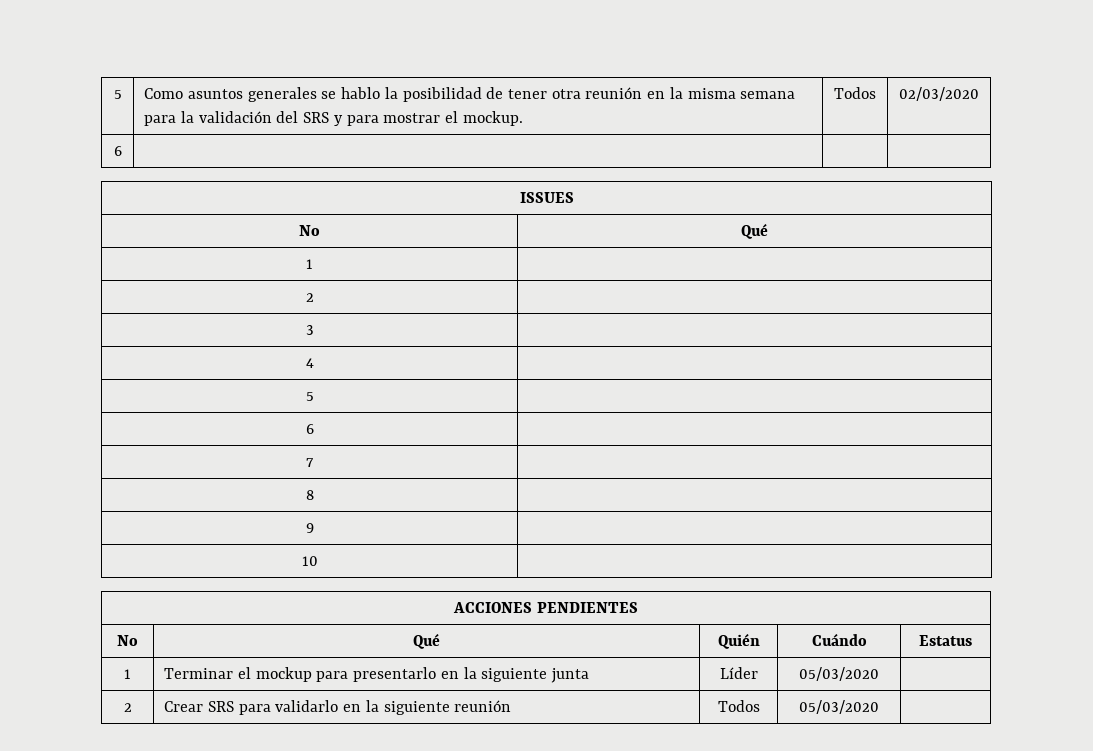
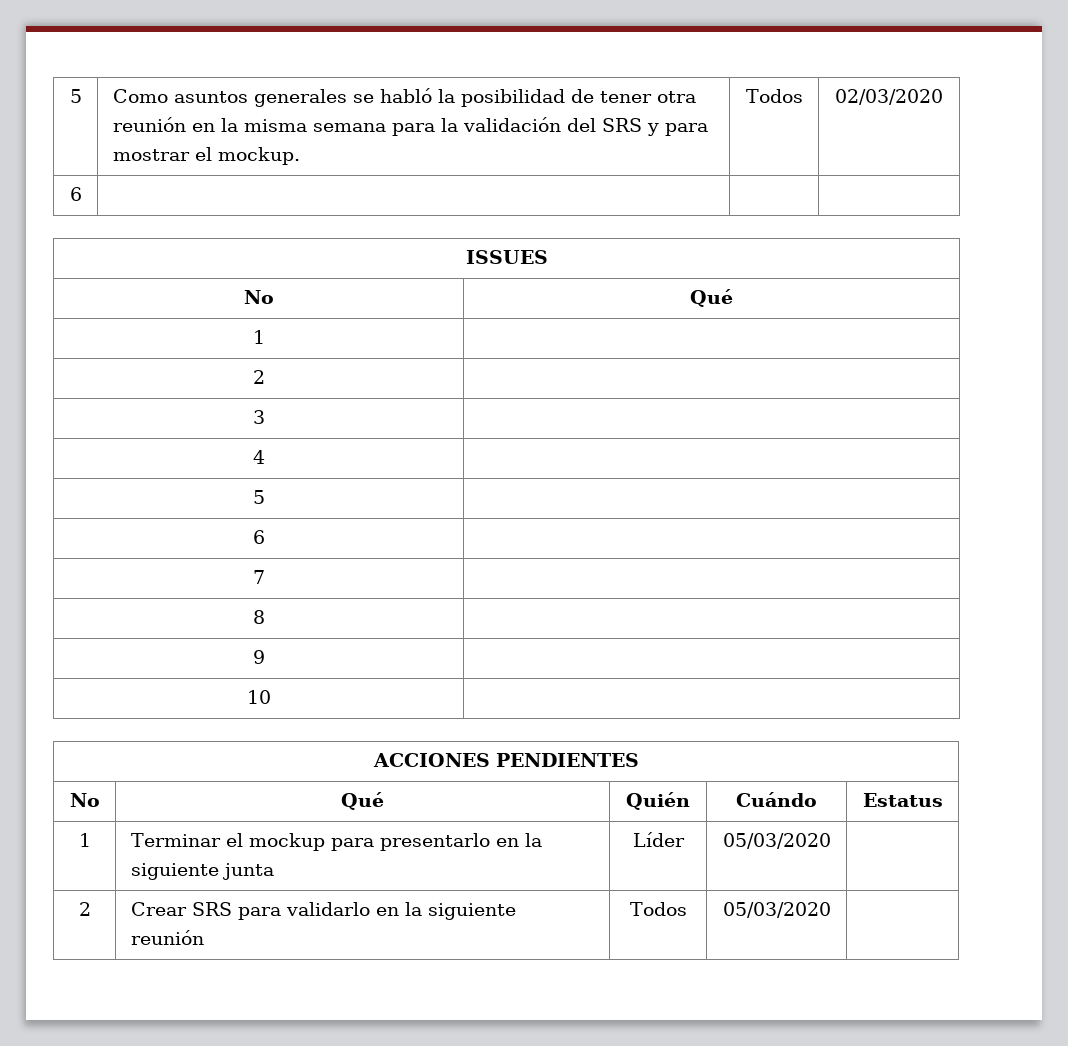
- 5 | Como asuntos generales se hablo la posibilidad de tener otra reunión en la misma semana para la validación del SRS y para mostrar el mockup. | Todos | 02/03/2020
+ 5 | Como asuntos generales se habló la posibilidad de tener otra reunión en la misma semana para la validación del SRS y para mostrar el mockup. | Todos | 02/03/2020

